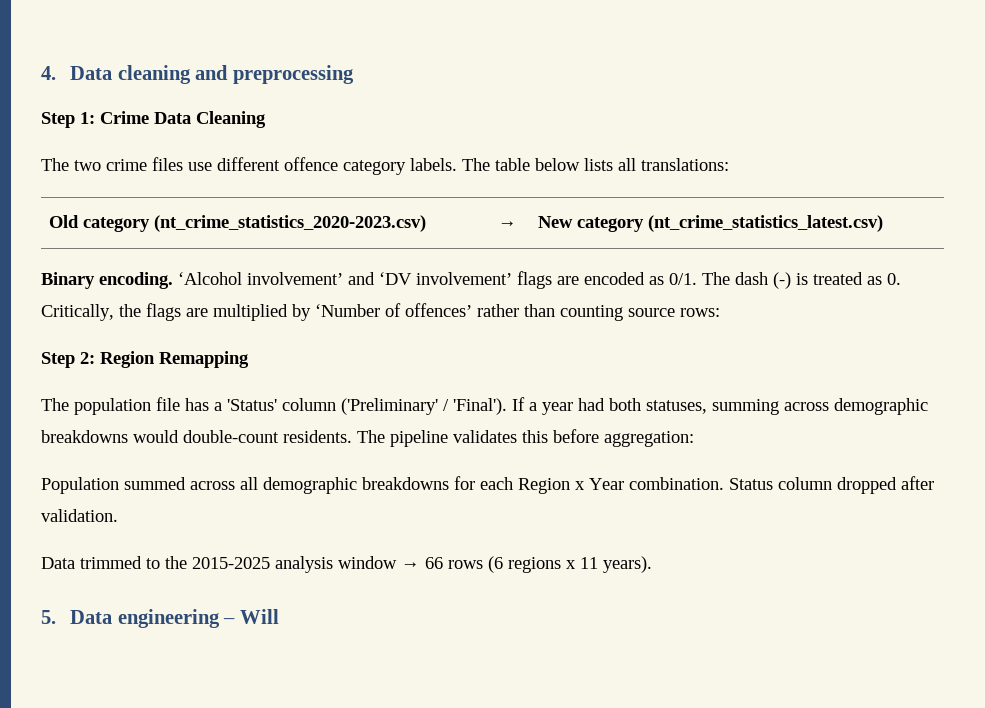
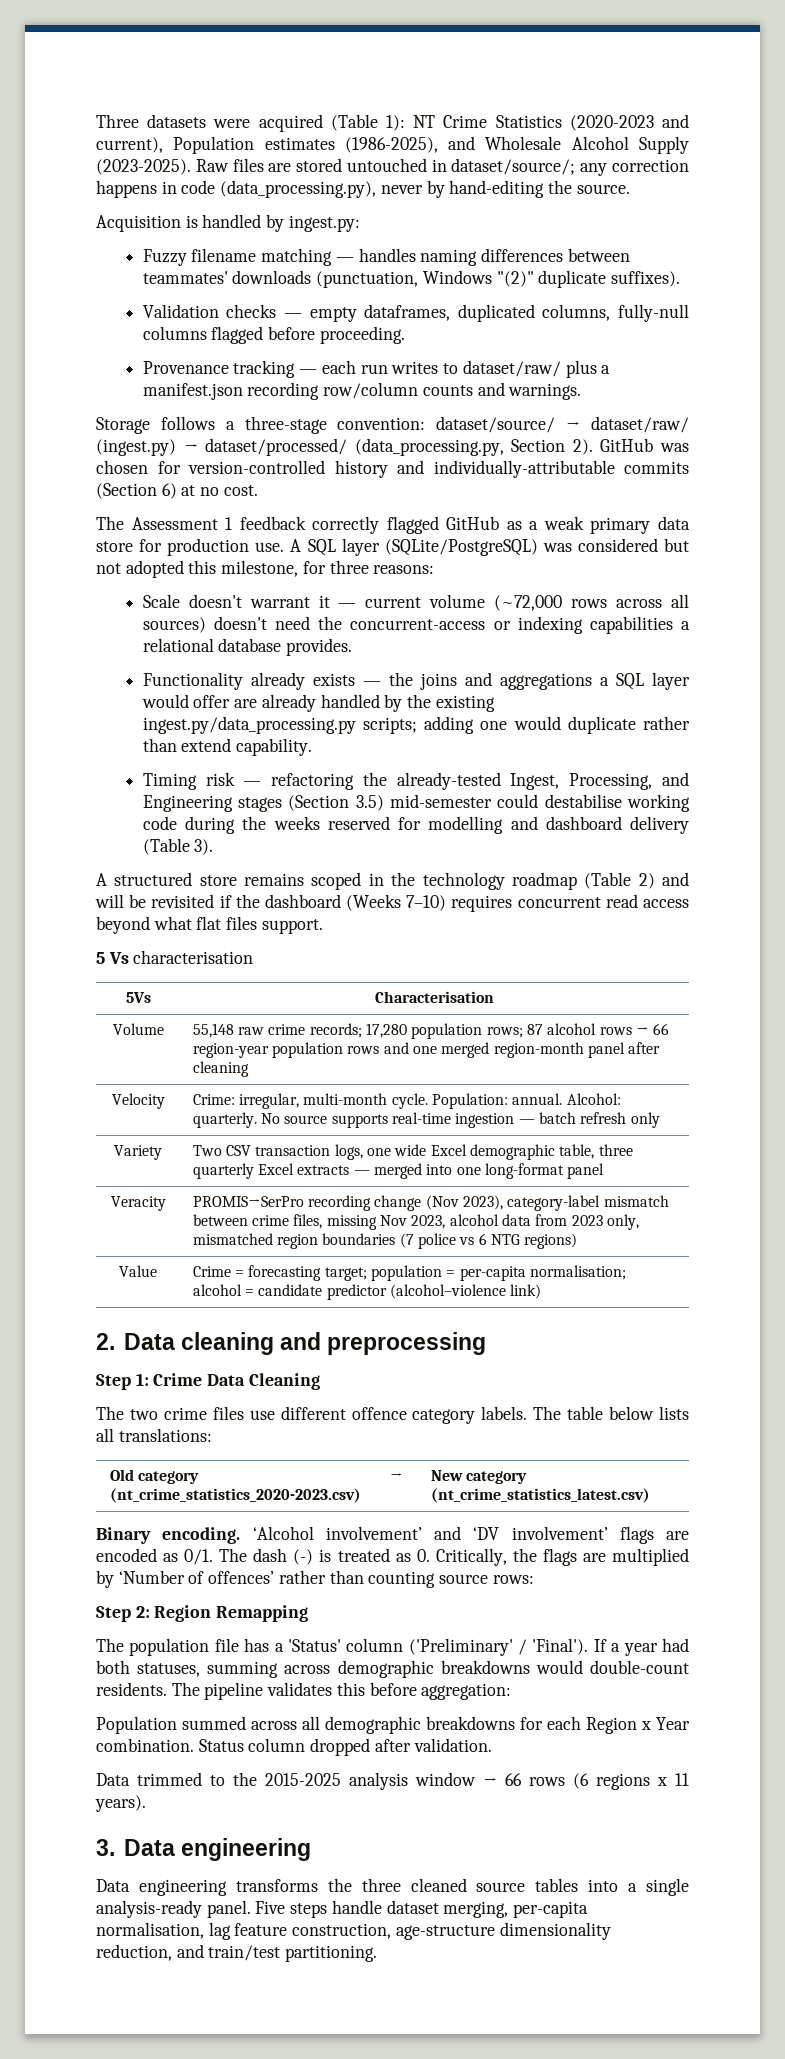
- 4. Data cleaning and preprocessing
+ Three datasets were acquired (Table 1): NT Crime Statistics (2020-2023 and current), Population estimates (1986-2025), and Wholesale Alcohol Supply (2023-2025). Raw files are stored untouched in dataset/source/; any correction happens in code (data_processing.py), never by hand-editing the source.
+ Acquisition is handled by ingest.py:
+ Fuzzy filename matching — handles naming differences between teammates' downloads (punctuation, Windows "(2)" duplicate suffixes).
+ Validation checks — empty dataframes, duplicated columns, fully-null columns flagged before proceeding.
+ Provenance tracking — each run writes to dataset/raw/ plus a manifest.json recording row/column counts and warnings.
+ Storage follows a three-stage convention: dataset/source/ → dataset/raw/ (ingest.py) → dataset/processed/ (data_processing.py, Section 2). GitHub was chosen for version-controlled history and individually-attributable commits (Section 6) at no cost.
+ The Assessment 1 feedback correctly flagged GitHub as a weak primary data store for production use. A SQL layer (SQLite/PostgreSQL) was considered but not adopted this milestone, for three reasons:
+ Scale doesn't warrant it — current volume (~72,000 rows across all sources) doesn't need the concurrent-access or indexing capabilities a relational database provides.
+ Functionality already exists — the joins and aggregations a SQL layer would offer are already handled by the existing ingest.py/data_processing.py scripts; adding one would duplicate rather than extend capability.
+ Timing risk — refactoring the already-tested Ingest, Processing, and Engineering stages (Section 3.5) mid-semester could destabilise working code during the weeks reserved for modelling and dashboard delivery (Table 3).
+ A structured store remains scoped in the technology roadmap (Table 2) and will be revisited if the dashboard (Weeks 7–10) requires concurrent read access beyond what flat files support.
+ 5 Vs characterisation
+ 5Vs | Characterisation
+ Volume | 55,148 raw crime records; 17,280 population rows; 87 alcohol rows → 66 region-year population rows and one merged region-month panel after cleaning
+ Velocity | Crime: irregular, multi-month cycle. Population: annual. Alcohol: quarterly. No source supports real-time ingestion — batch refresh only
+ Variety | Two CSV transaction logs, one wide Excel demographic table, three quarterly Excel extracts — merged into one long-format panel
+ Veracity | PROMIS→SerPro recording change (Nov 2023), category-label mismatch between crime files, missing Nov 2023, alcohol data from 2023 only, mismatched region boundaries (7 police vs 6 NTG regions)
+ Value | Crime = forecasting target; population = per-capita normalisation; alcohol = candidate predictor (alcohol–violence link)
+ 2. Data cleaning and preprocessing
- 5. Data engineering – Will
+ 3. Data engineering
+ Data engineering transforms the three cleaned source tables into a single analysis-ready panel. Five steps handle dataset merging, per-capita normalisation, lag feature construction, age-structure dimensionality reduction, and train/test partitioning.

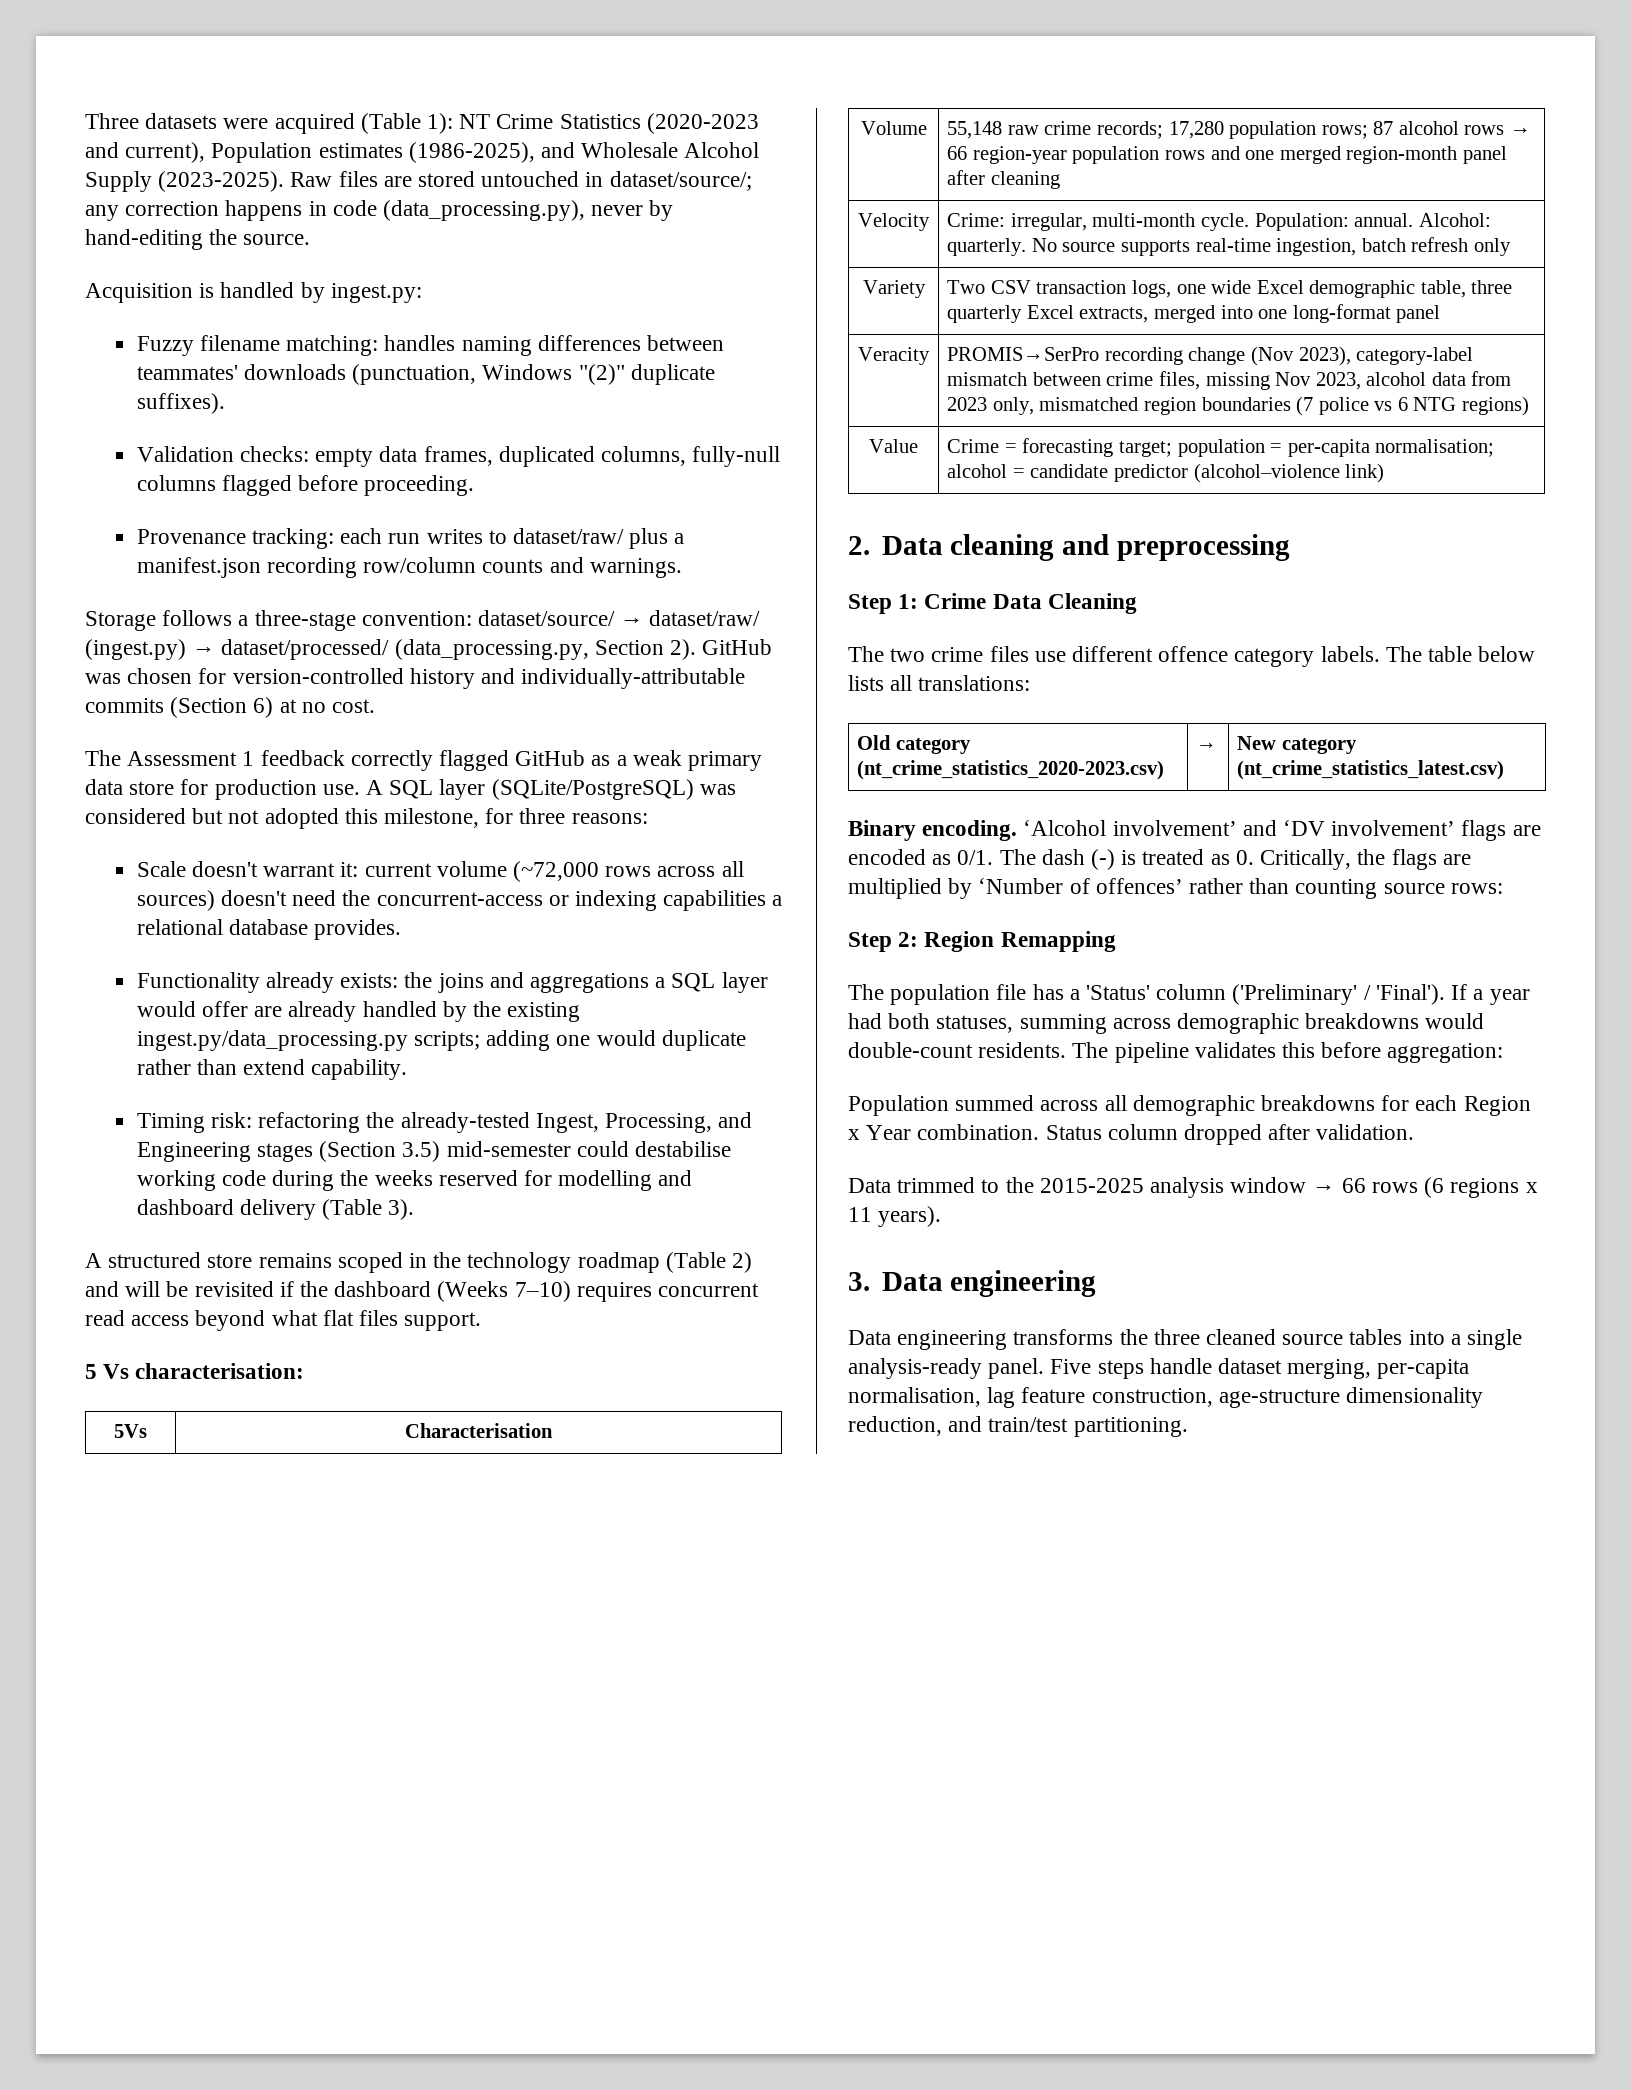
- Fuzzy filename matching — handles naming differences between teammates' downloads (punctuation, Windows "(2)" duplicate suffixes).
+ Fuzzy filename matching: handles naming differences between teammates' downloads (punctuation, Windows "(2)" duplicate suffixes).
- Validation checks — empty dataframes, duplicated columns, fully-null columns flagged before proceeding.
+ Validation checks: empty data frames, duplicated columns, fully-null columns flagged before proceeding.
- Provenance tracking — each run writes to dataset/raw/ plus a manifest.json recording row/column counts and warnings.
+ Provenance tracking: each run writes to dataset/raw/ plus a manifest.json recording row/column counts and warnings.
- Scale doesn't warrant it — current volume (~72,000 rows across all sources) doesn't need the concurrent-access or indexing capabilities a relational database provides.
+ Scale doesn't warrant it: current volume (~72,000 rows across all sources) doesn't need the concurrent-access or indexing capabilities a relational database provides.
- Functionality already exists — the joins and aggregations a SQL layer would offer are already handled by the existing ingest.py/data_processing.py scripts; adding one would duplicate rather than extend capability.
+ Functionality already exists: the joins and aggregations a SQL layer would offer are already handled by the existing ingest.py/data_processing.py scripts; adding one would duplicate rather than extend capability.
- Timing risk — refactoring the already-tested Ingest, Processing, and Engineering stages (Section 3.5) mid-semester could destabilise working code during the weeks reserved for modelling and dashboard delivery (Table 3).
+ Timing risk: refactoring the already-tested Ingest, Processing, and Engineering stages (Section 3.5) mid-semester could destabilise working code during the weeks reserved for modelling and dashboard delivery (Table 3).
- 5 Vs characterisation
+ 5 Vs characterisation:
- Velocity | Crime: irregular, multi-month cycle. Population: annual. Alcohol: quarterly. No source supports real-time ingestion — batch refresh only
+ Velocity | Crime: irregular, multi-month cycle. Population: annual. Alcohol: quarterly. No source supports real-time ingestion, batch refresh only
- Variety | Two CSV transaction logs, one wide Excel demographic table, three quarterly Excel extracts — merged into one long-format panel
+ Variety | Two CSV transaction logs, one wide Excel demographic table, three quarterly Excel extracts, merged into one long-format panel

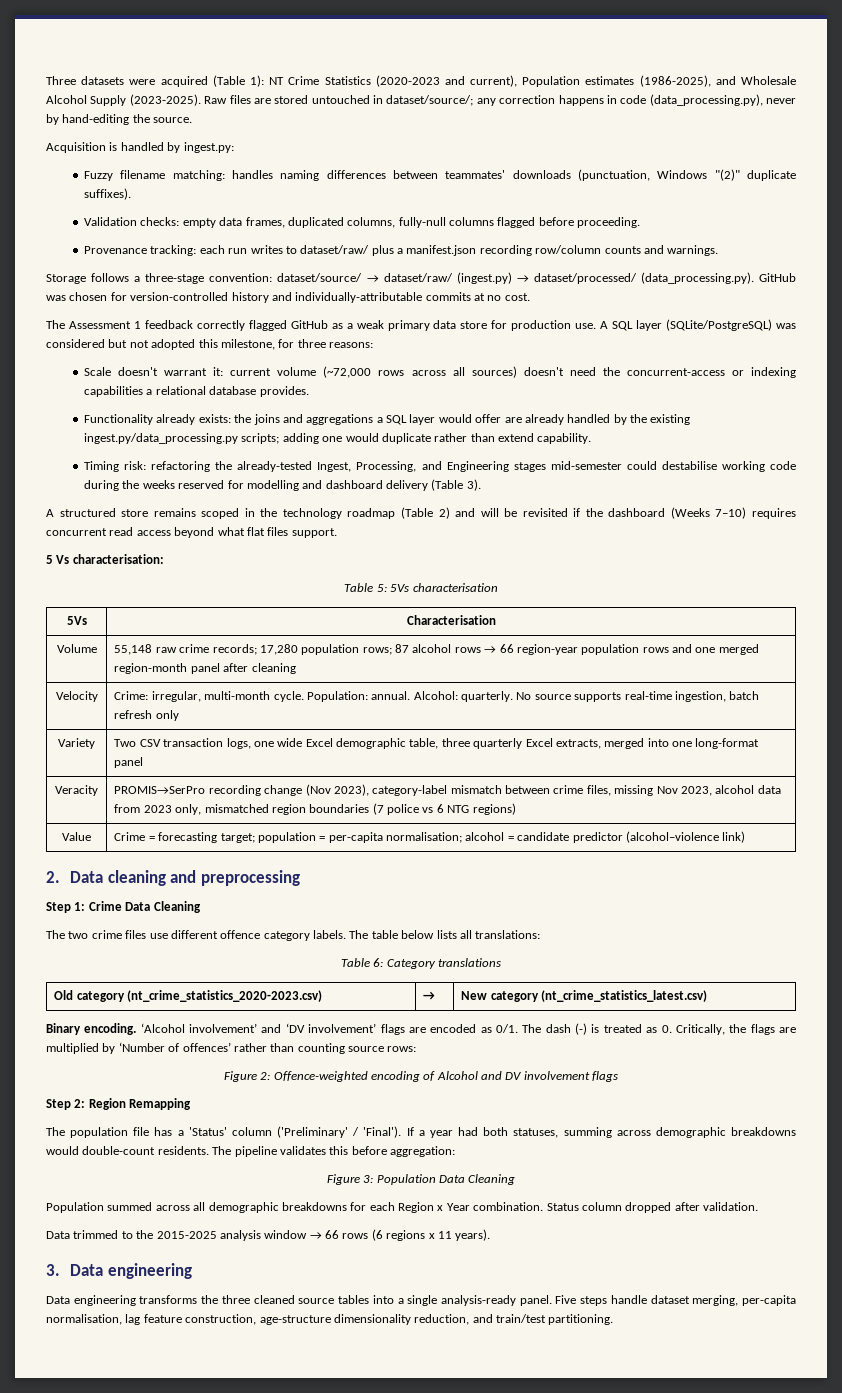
- Storage follows a three-stage convention: dataset/source/ → dataset/raw/ (ingest.py) → dataset/processed/ (data_processing.py, Section 2). GitHub was chosen for version-controlled history and individually-attributable commits (Section 6) at no cost.
+ Storage follows a three-stage convention: dataset/source/ → dataset/raw/ (ingest.py) → dataset/processed/ (data_processing.py). GitHub was chosen for version-controlled history and individually-attributable commits at no cost.
- Timing risk: refactoring the already-tested Ingest, Processing, and Engineering stages (Section 3.5) mid-semester could destabilise working code during the weeks reserved for modelling and dashboard delivery (Table 3).
+ Timing risk: refactoring the already-tested Ingest, Processing, and Engineering stages mid-semester could destabilise working code during the weeks reserved for modelling and dashboard delivery (Table 3).
+ Table 5: 5Vs characterisation
+ Table 6: Category translations
+ Figure 2: Offence-weighted encoding of Alcohol and DV involvement flags
+ Figure 3: Population Data Cleaning

